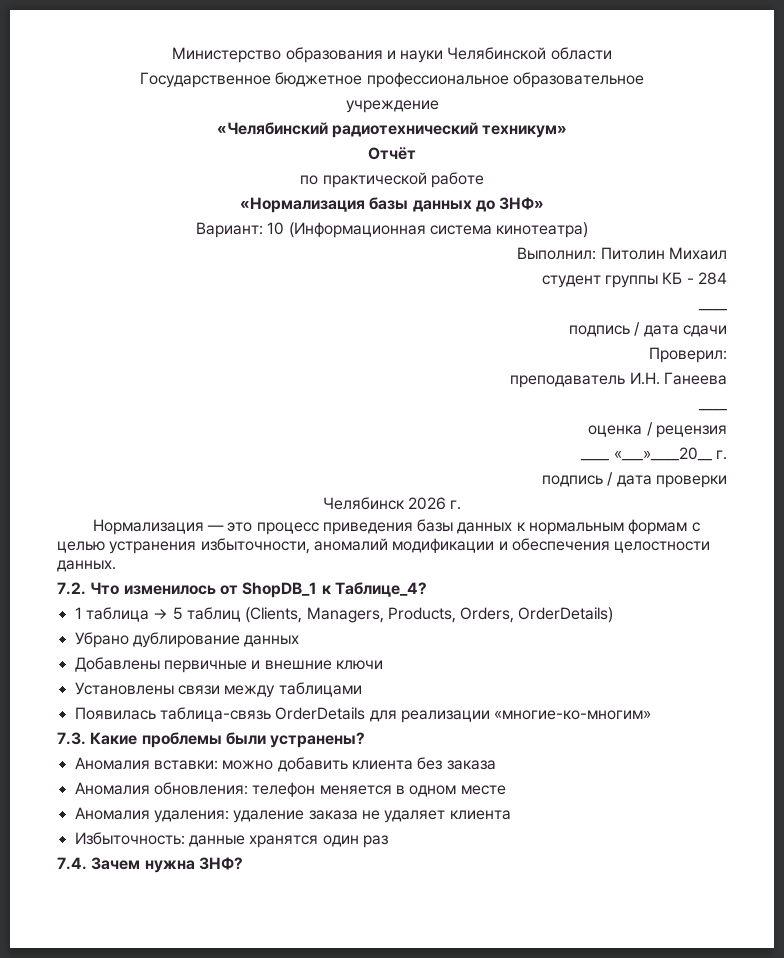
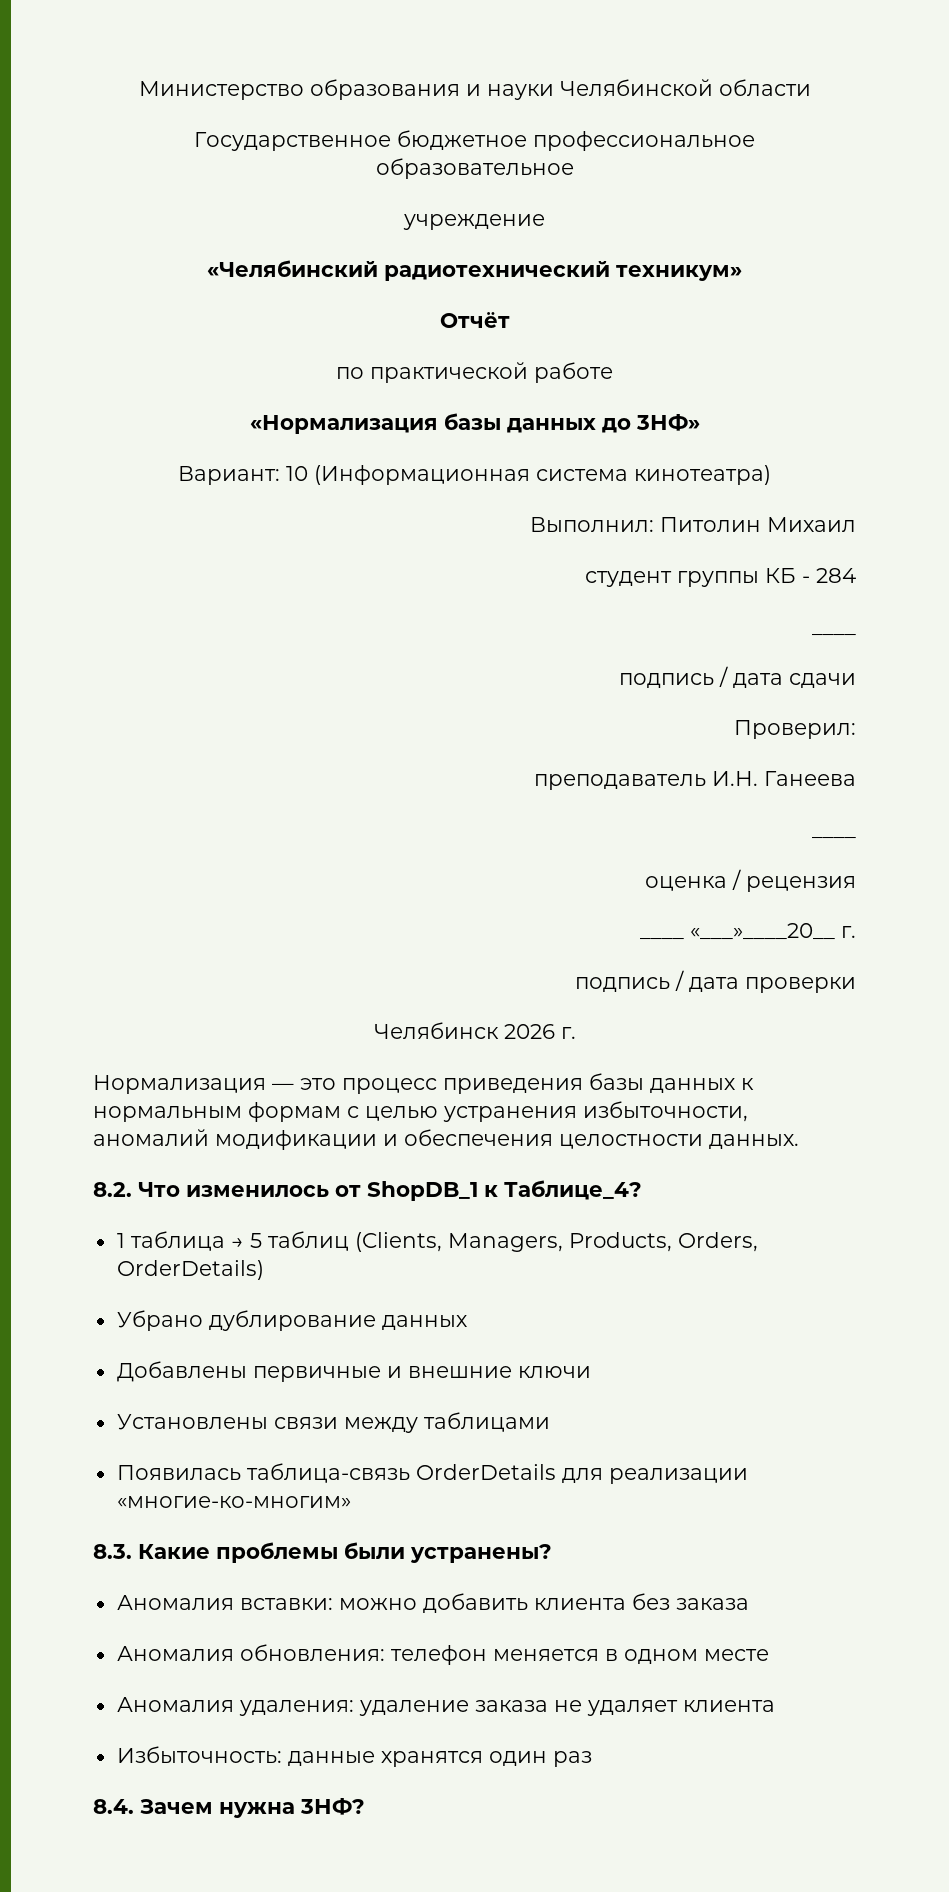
- 7.2. Что изменилось от ShopDB_1 к Таблице_4?
+ 8.2. Что изменилось от ShopDB_1 к Таблице_4?
- 7.3. Какие проблемы были устранены?
+ 8.3. Какие проблемы были устранены?
- 7.4. Зачем нужна 3НФ?
+ 8.4. Зачем нужна 3НФ?

